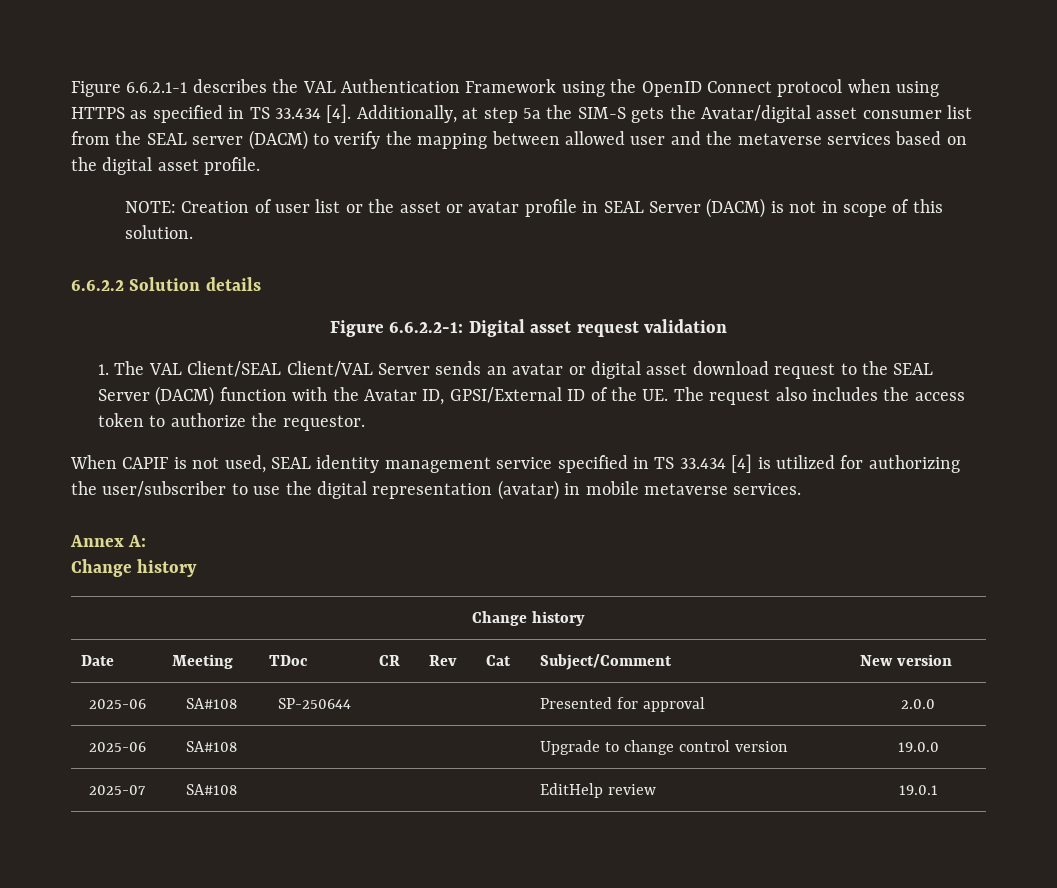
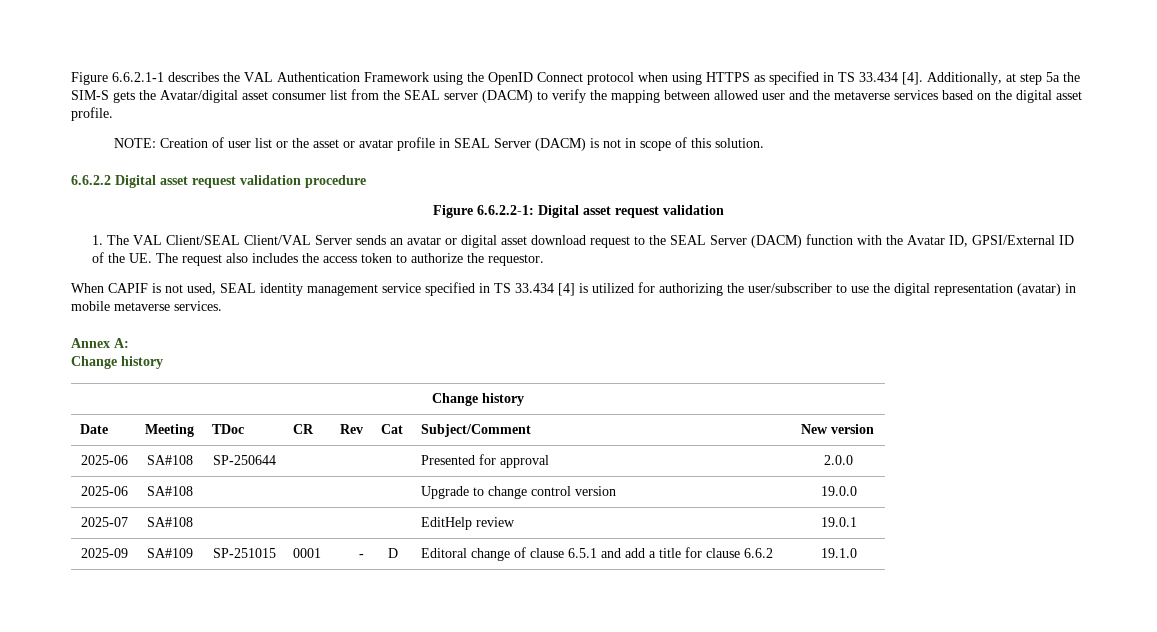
- 6.6.2.2 Solution details
+ 6.6.2.2 Digital asset request validation procedure
+ 2025-09 | SA#109 | SP-251015 | 0001 | - | D | Editoral change of clause 6.5.1 and add a title for clause 6.6.2 | 19.1.0

